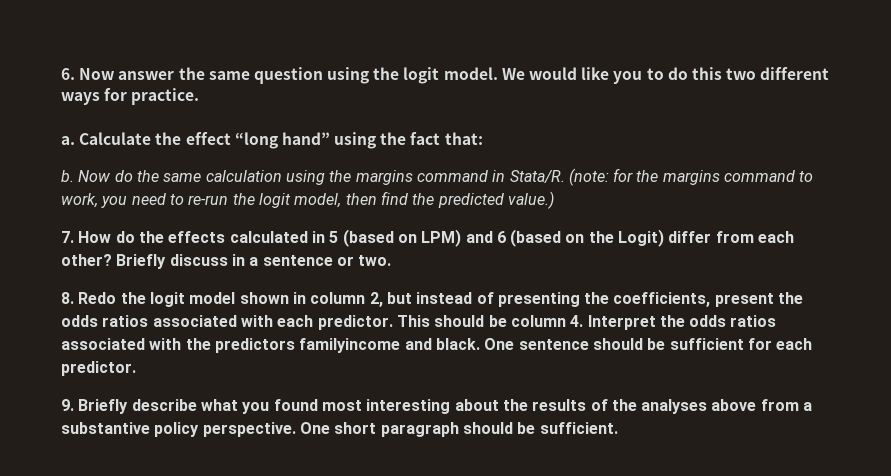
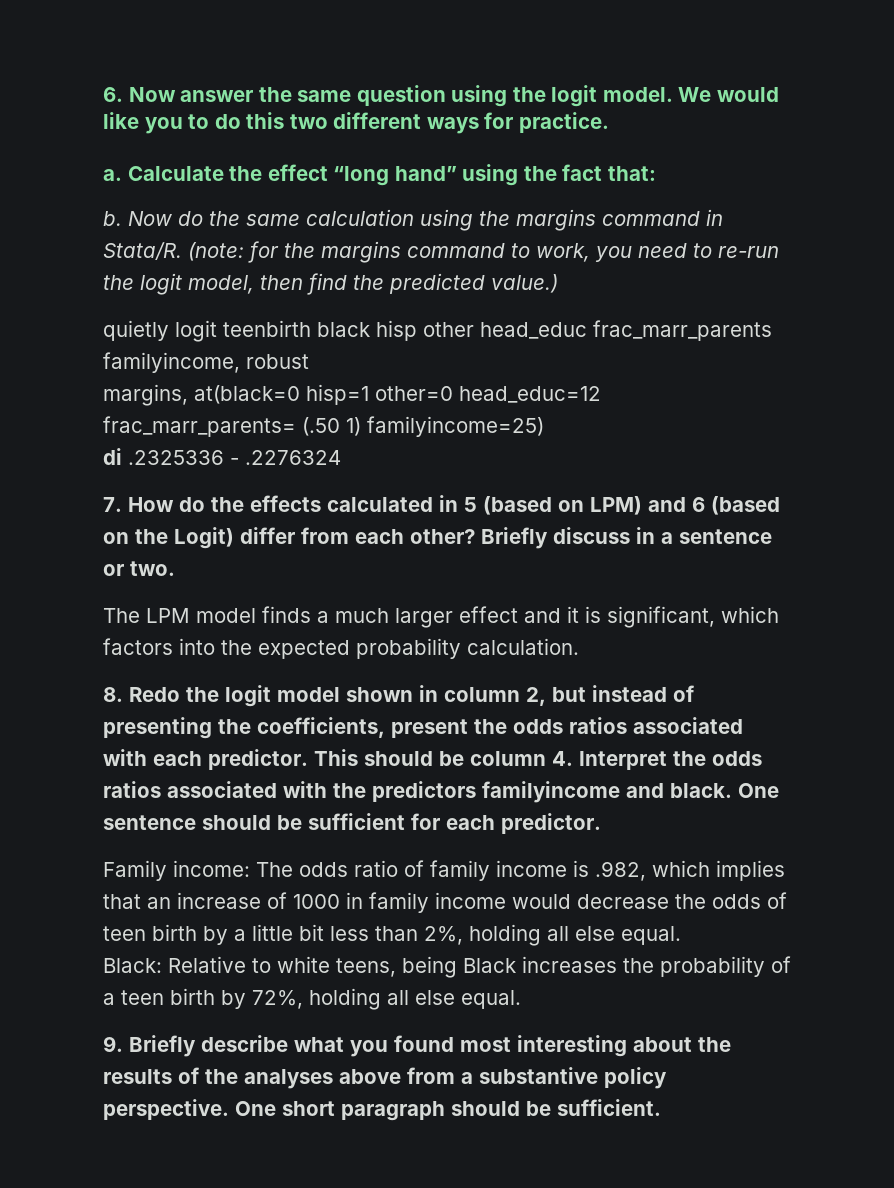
+ quietly logit teenbirth black hisp other head_educ frac_marr_parents familyincome, robust
+ margins, at(black=0 hisp=1 other=0 head_educ=12 frac_marr_parents= (.50 1) familyincome=25)
+ di .2325336 - .2276324
+ The LPM model finds a much larger effect and it is significant, which factors into the expected probability calculation.
+ Family income: The odds ratio of family income is .982, which implies that an increase of 1000 in family income would decrease the odds of teen birth by a little bit less than 2%, holding all else equal.
+ Black: Relative to white teens, being Black increases the probability of a teen birth by 72%, holding all else equal.

